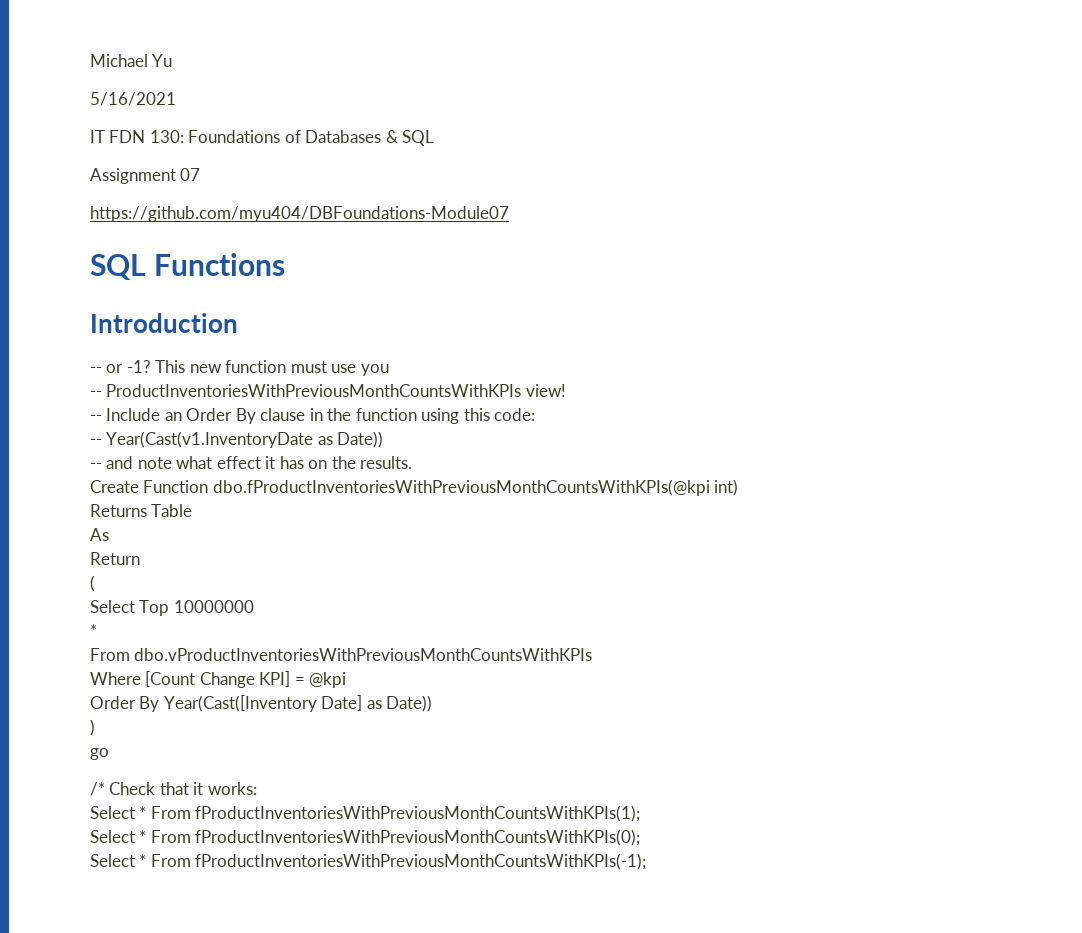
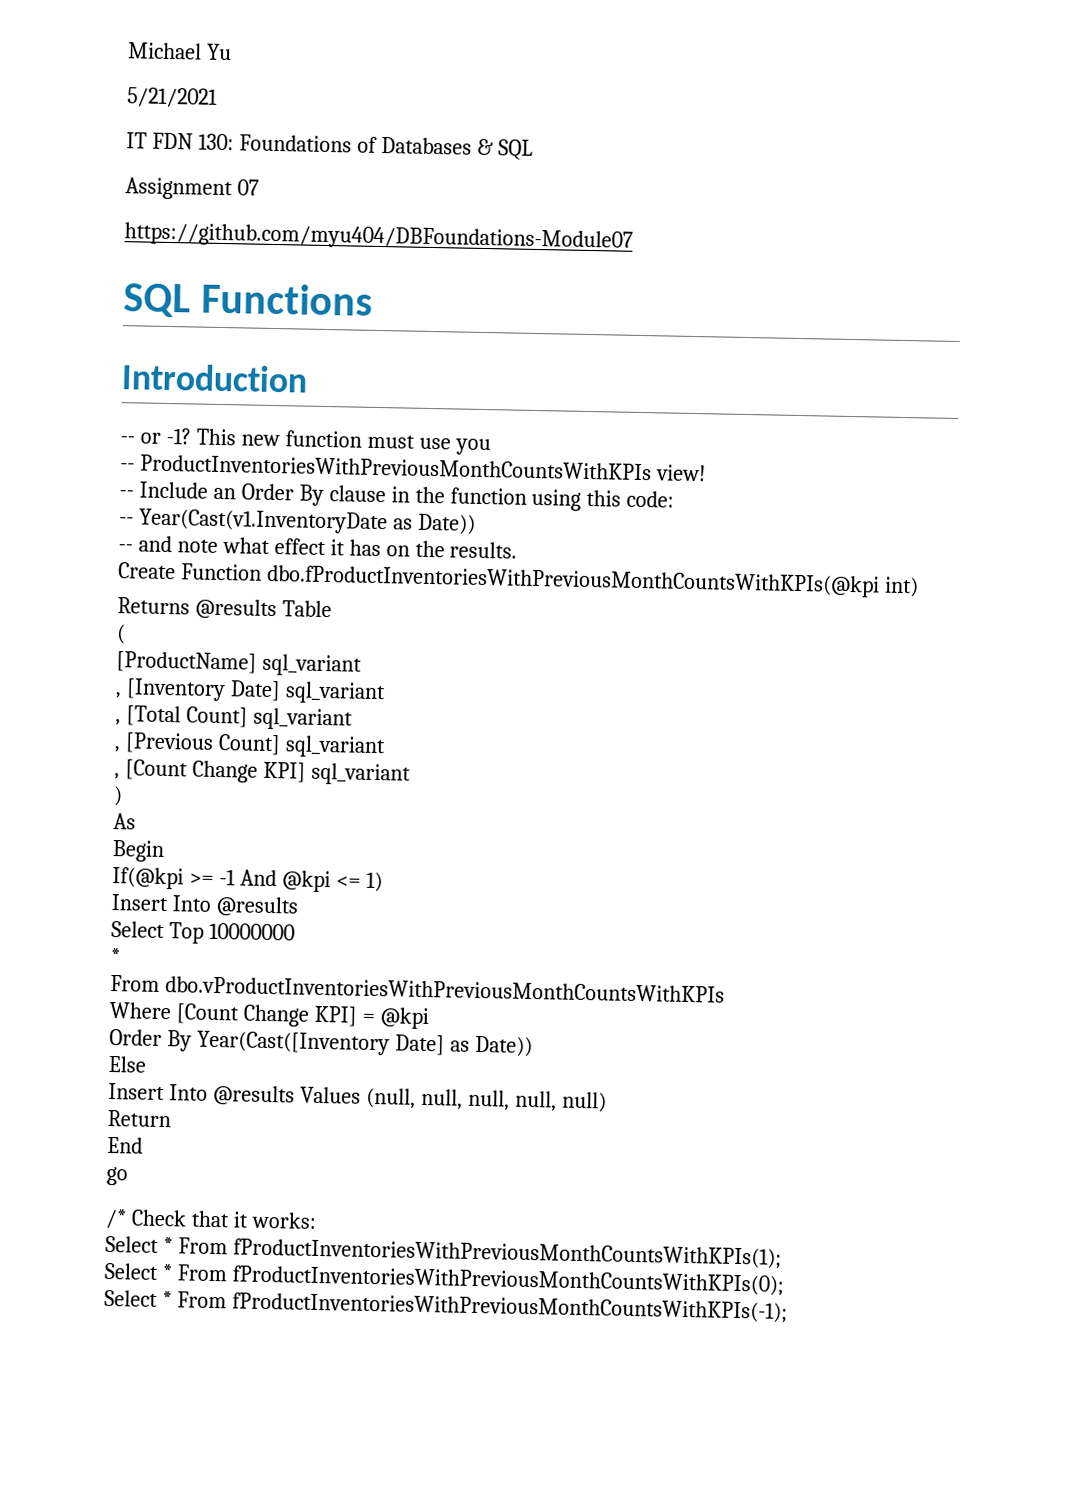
- 5/16/2021
+ 5/21/2021
- Returns Table
+ Returns @results Table
+ (
+ [ProductName] sql_variant
+ , [Inventory Date] sql_variant
+ , [Total Count] sql_variant
+ , [Previous Count] sql_variant
+ , [Count Change KPI] sql_variant
+ )
  As
- Return
- (
+ Begin
+ If(@kpi >= -1 And @kpi <= 1)
+ Insert Into @results
- )
+ Else
+ Insert Into @results Values (null, null, null, null, null)
+ Return
+ End

